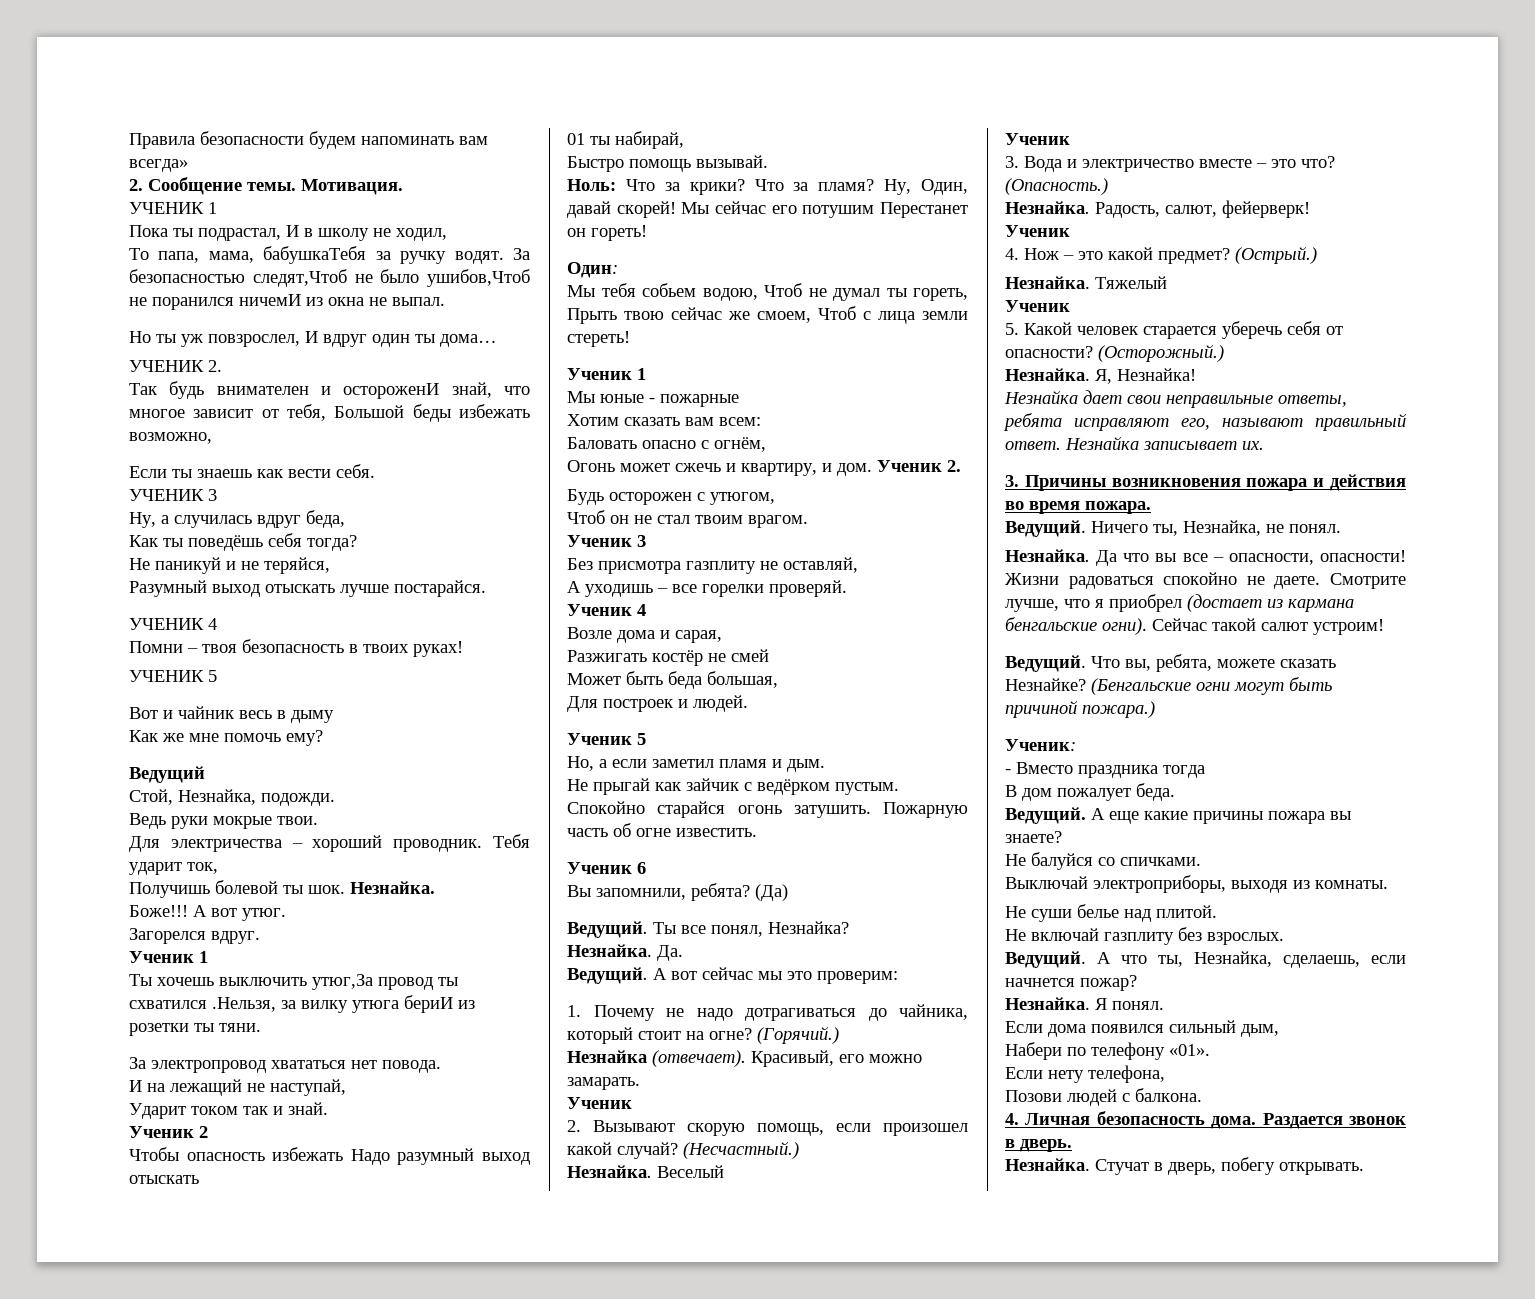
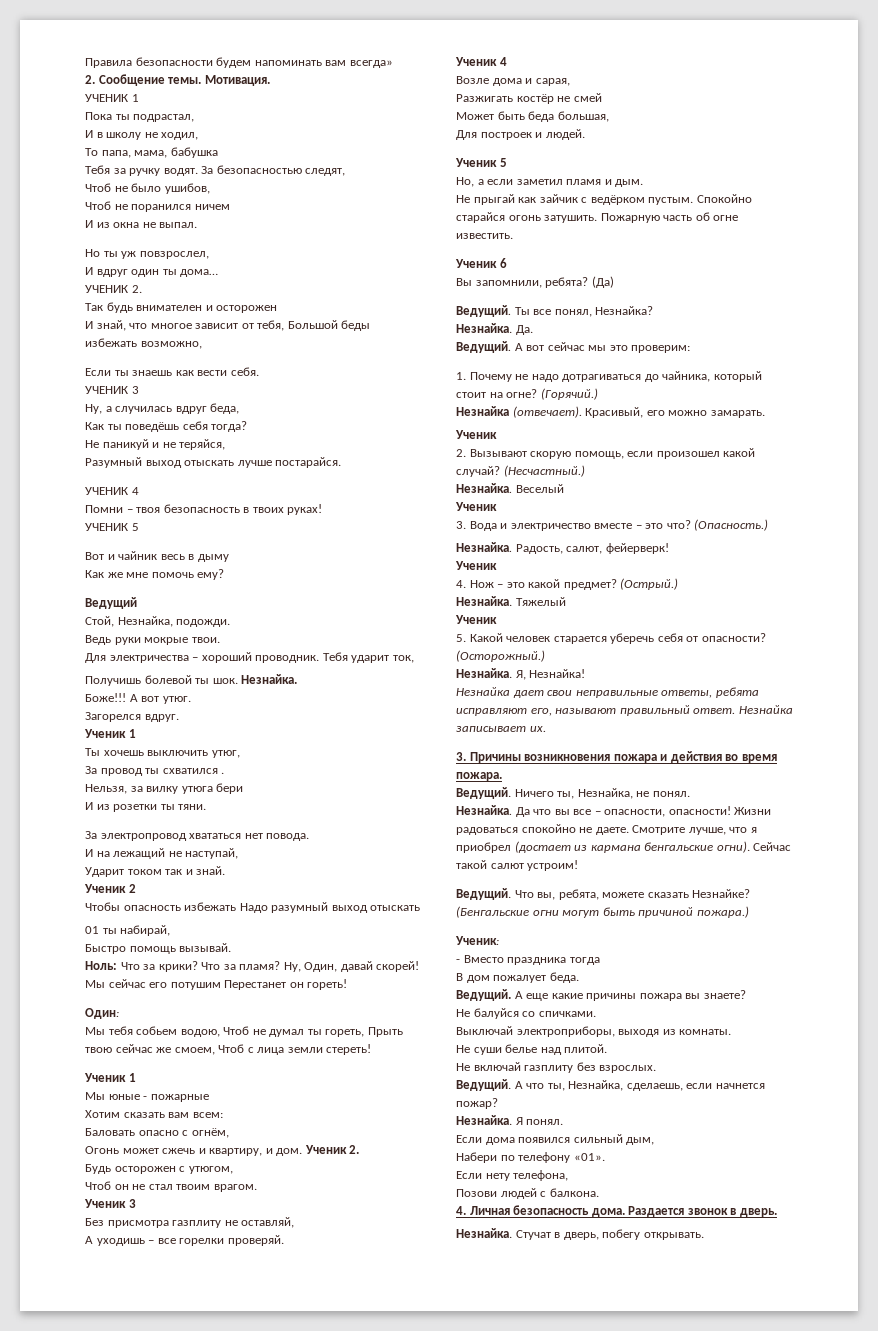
- Пока ты подрастал, И в школу не ходил,
+ Пока ты подрастал,
+ И в школу не ходил,
- То папа, мама, бабушкаТебя за ручку водят.
+ То папа, мама, бабушка
+ Тебя за ручку водят.
- За безопасностью следят,Чтоб не было ушибов,Чтоб не поранился ничемИ из окна не выпал.
+ За безопасностью следят,
+ Чтоб не было ушибов,
+ Чтоб не поранился ничем
+ И из окна не выпал.
- Но ты уж повзрослел, И вдруг один ты дома…
+ Но ты уж повзрослел,
+ И вдруг один ты дома…
- Так будь внимателен и остороженИ знай, что многое зависит от тебя, Большой беды избежать возможно,
+ Так будь внимателен и осторожен
+ И знай, что многое зависит от тебя, Большой беды избежать возможно,
- Ты хочешь выключить утюг,За провод ты схватился .Нельзя, за вилку утюга бериИ из розетки ты тяни.
+ Ты хочешь выключить утюг,
+ За провод ты схватился .
+ Нельзя, за вилку утюга бери
+ И из розетки ты тяни.

